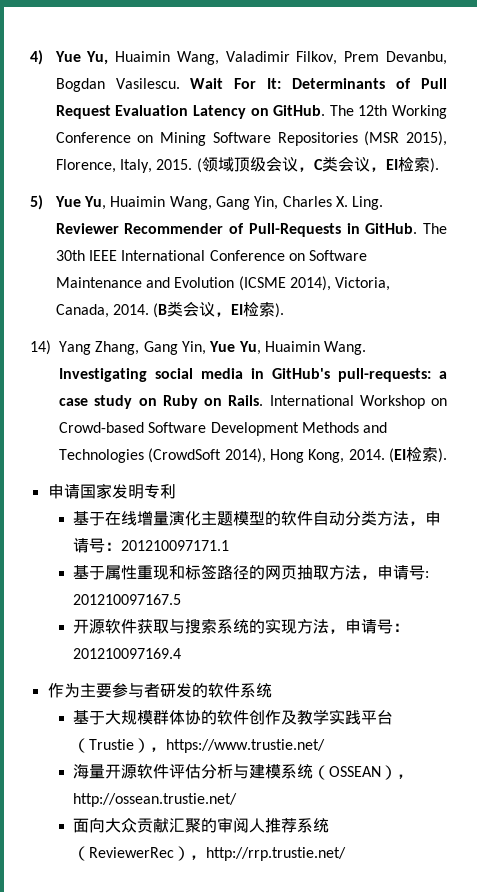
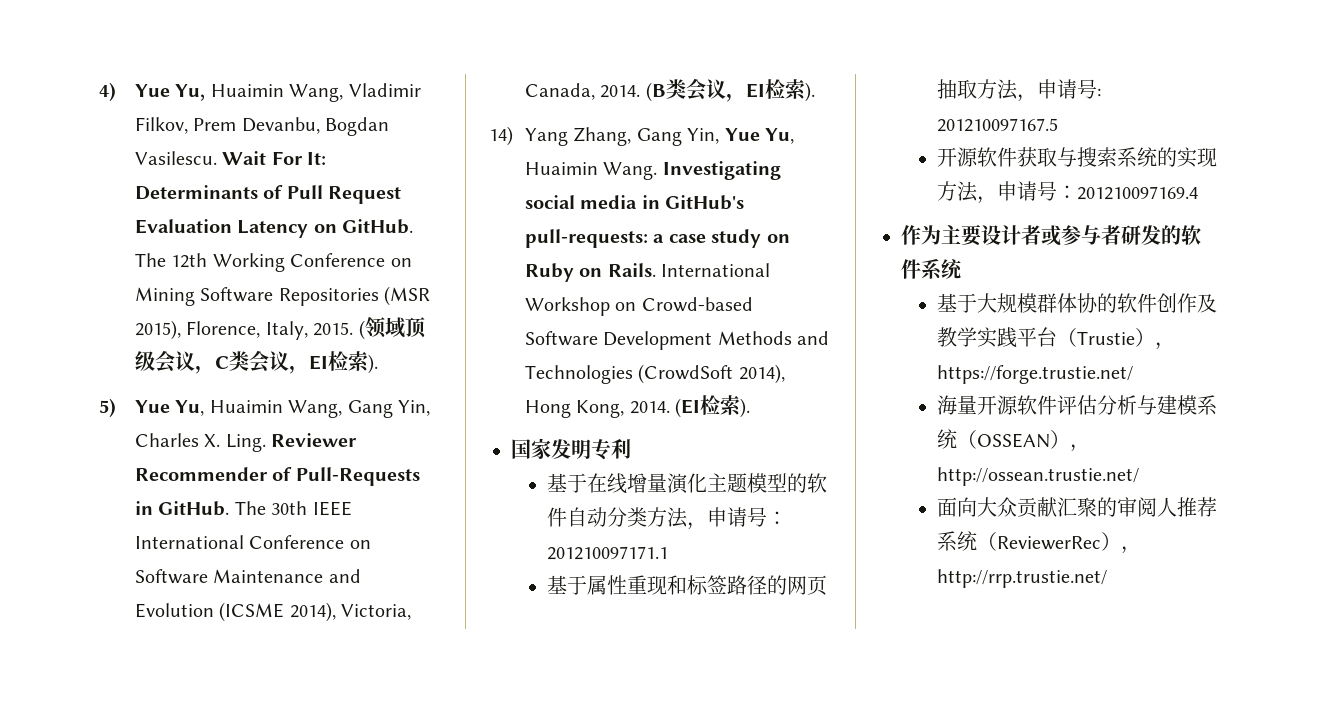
- 4) Yue Yu, Huaimin Wang, Valadimir Filkov, Prem Devanbu, Bogdan Vasilescu.
+ 4) Yue Yu, Huaimin Wang, Vladimir Filkov, Prem Devanbu, Bogdan Vasilescu.
- 申请国家发明专利
+ 国家发明专利
- 作为主要参与者研发的软件系统
+ 作为主要设计者或参与者研发的软件系统
- 基于大规模群体协的软件创作及教学实践平台（Trustie），https://www.trustie.net/
+ 基于大规模群体协的软件创作及教学实践平台（Trustie），https://forge.trustie.net/

